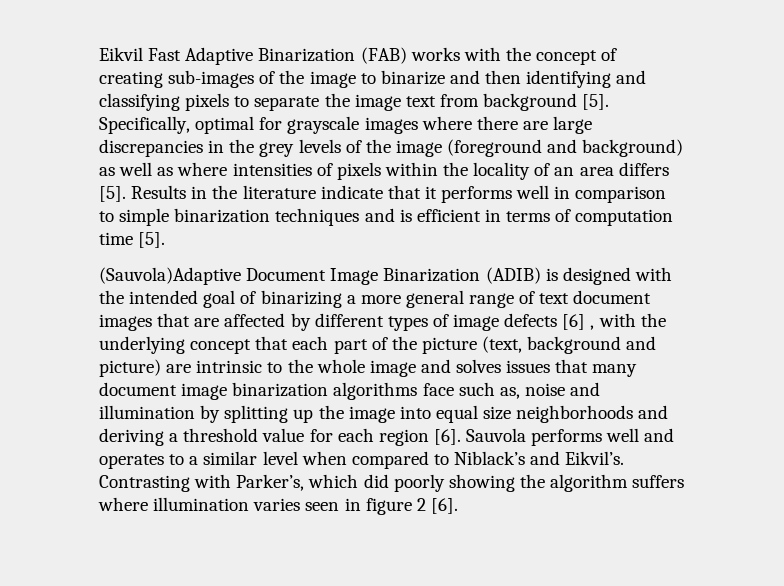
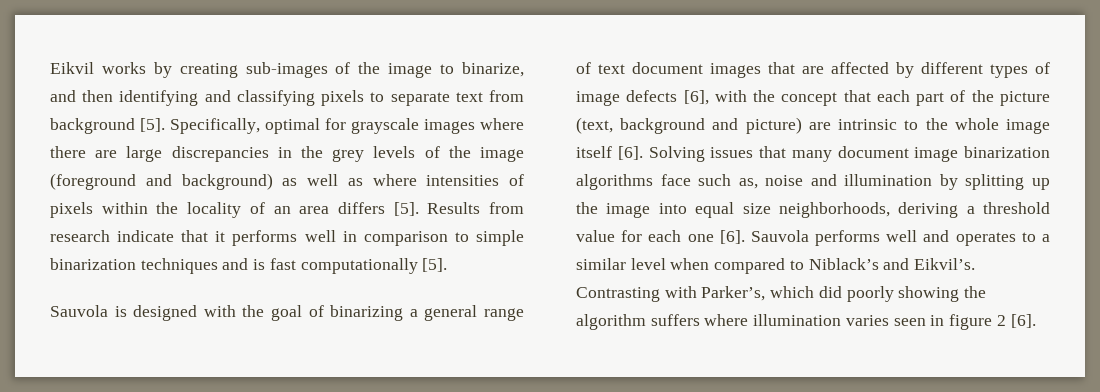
- Eikvil Fast Adaptive Binarization (FAB) works with the concept of creating sub-images of the image to binarize and then identifying and classifying pixels to separate the image text from background [5].
+ Eikvil works by creating sub-images of the image to binarize, and then identifying and classifying pixels to separate text from background [5].
- Results in the literature indicate that it performs well in comparison to simple binarization techniques and is efficient in terms of computation time [5].
- (Sauvola)Adaptive Document Image Binarization (ADIB) is designed with the intended goal of binarizing a more general range of text document images that are affected by different types of image defects [6] , with the underlying concept that each part of the picture (text, background and picture) are intrinsic to the whole image and solves issues that many document image binarization algorithms face such as, noise and illumination by splitting up the image into equal size neighborhoods and deriving a threshold value for each region [6].
+ Results from research indicate that it performs well in comparison to simple binarization techniques and is fast computationally [5].
+ Sauvola is designed with the goal of binarizing a general range of text document images that are affected by different types of image defects [6], with the concept that each part of the picture (text, background and picture) are intrinsic to the whole image itself [6]. Solving issues that many document image binarization algorithms face such as, noise and illumination by splitting up the image into equal size neighborhoods, deriving a threshold value for each one [6].

